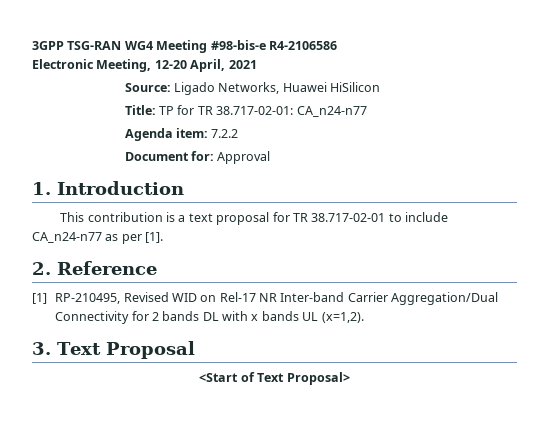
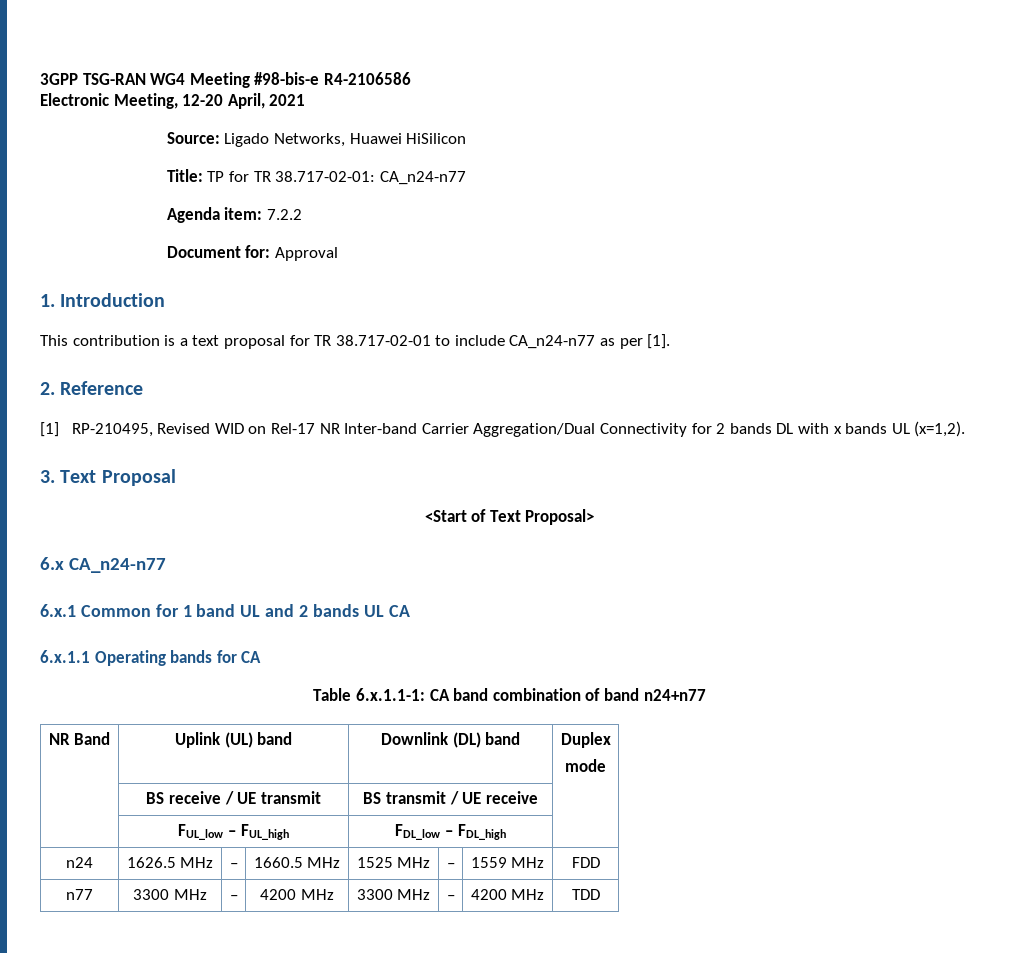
+ 6.x CA_n24-n77
+ 6.x.1 Common for 1 band UL and 2 bands UL CA
+ 6.x.1.1 Operating bands for CA
+ Table 6.x.1.1-1: CA band combination of band n24+n77
+ NR Band | Uplink (UL) band | Downlink (DL) band | Duplex
+ mode
+ | BS receive / UE transmit | BS transmit / UE receive |
+ | FUL_low – FUL_high | FDL_low – FDL_high |
+ n24 | 1626.5 MHz | – | 1660.5 MHz | 1525 MHz | – | 1559 MHz | FDD
+ n77 | 3300 MHz | – | 4200 MHz | 3300 MHz | – | 4200 MHz | TDD

